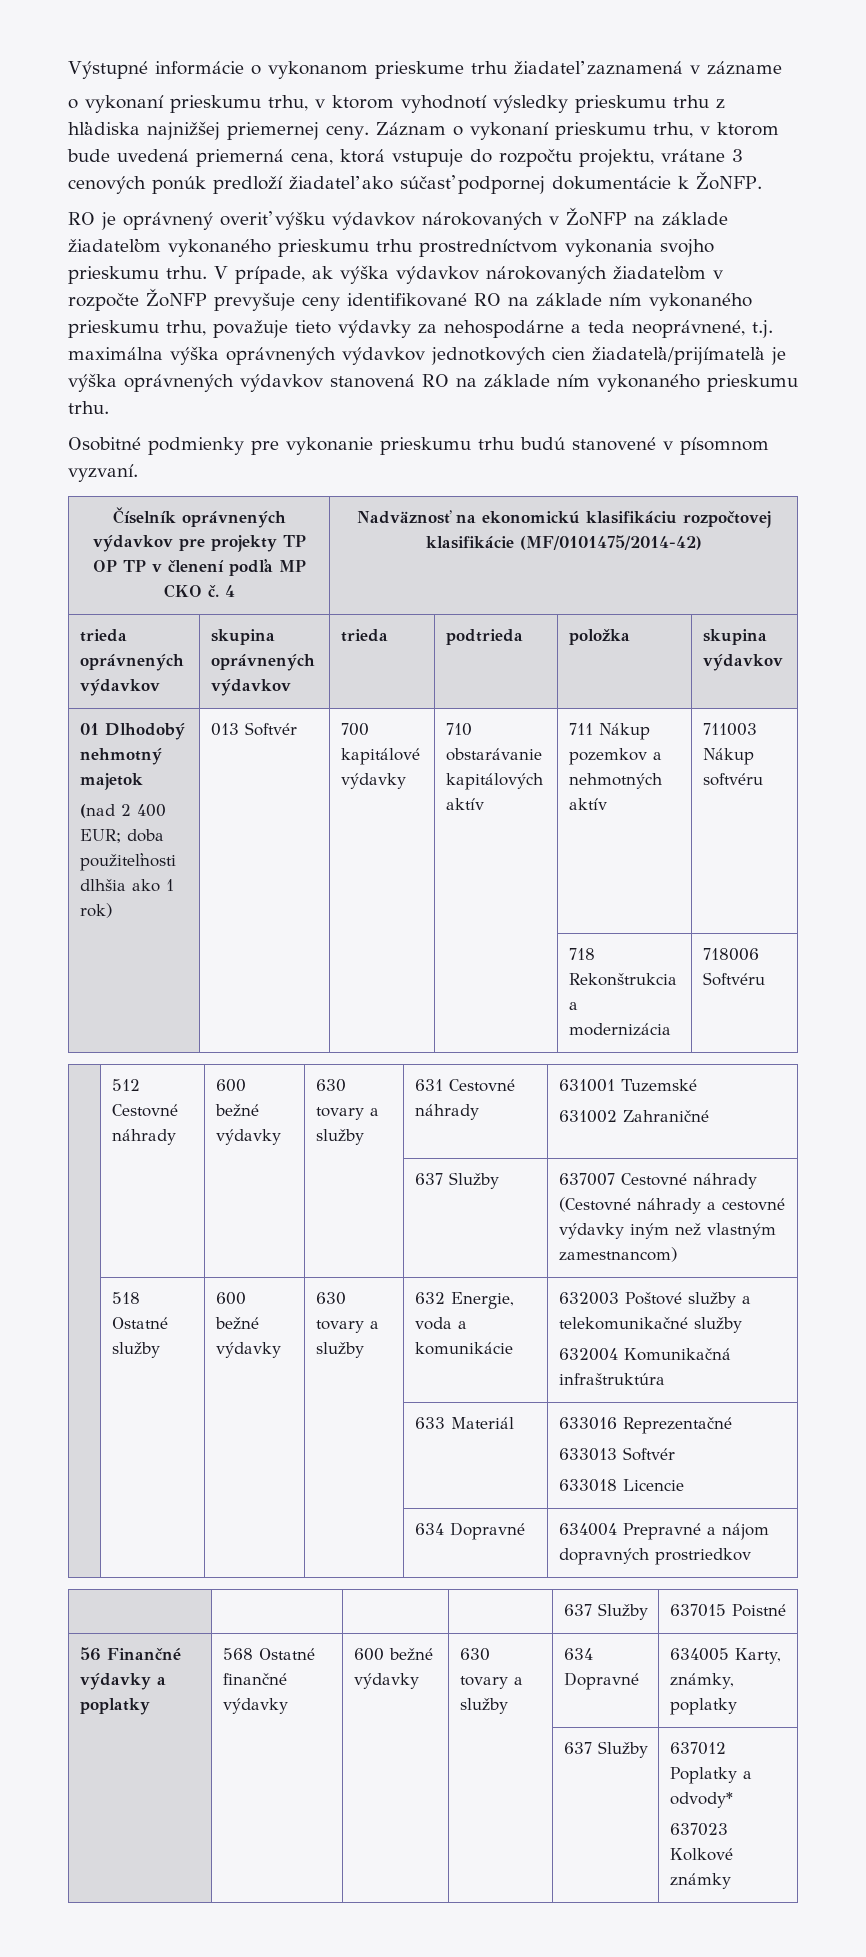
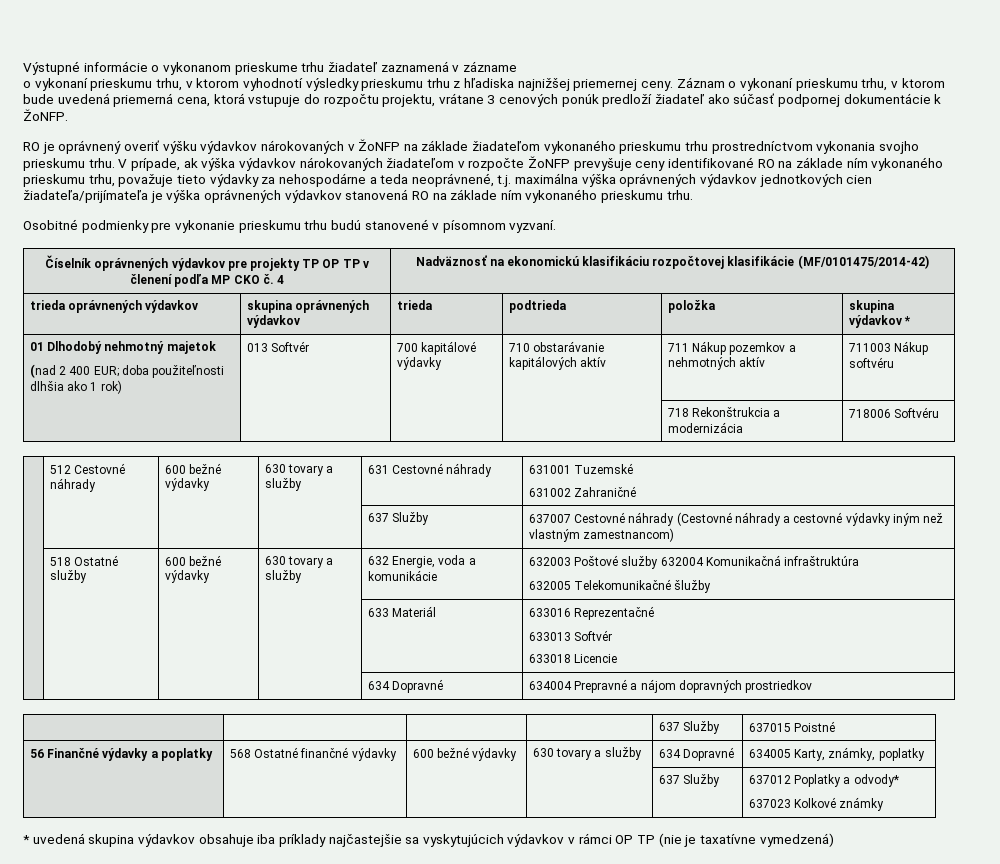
- trieda oprávnených výdavkov | skupina oprávnených výdavkov | trieda | podtrieda | položka | skupina výdavkov
+ trieda oprávnených výdavkov | skupina oprávnených výdavkov | trieda | podtrieda | položka | skupina výdavkov *
- | 518 Ostatné služby | 600 bežné výdavky | 630 tovary a služby | 632 Energie, voda a komunikácie | 632003 Poštové služby a telekomunikačné služby
- 632004 Komunikačná infraštruktúra
+ | 518 Ostatné služby | 600 bežné výdavky | 630 tovary a služby | 632 Energie, voda a komunikácie | 632003 Poštové služby 632004 Komunikačná infraštruktúra
+ 632005 Telekomunikačné šlužby
+ * uvedená skupina výdavkov obsahuje iba príklady najčastejšie sa vyskytujúcich výdavkov v rámci OP TP (nie je taxatívne vymedzená)

